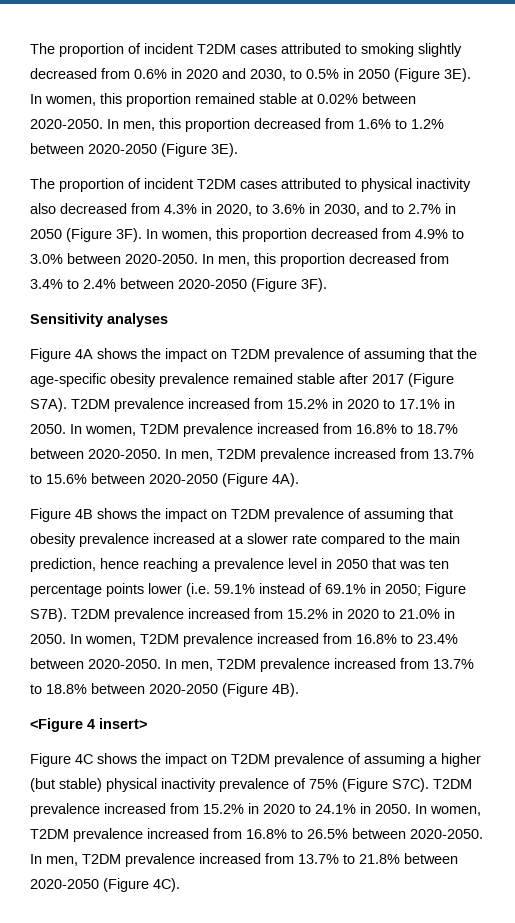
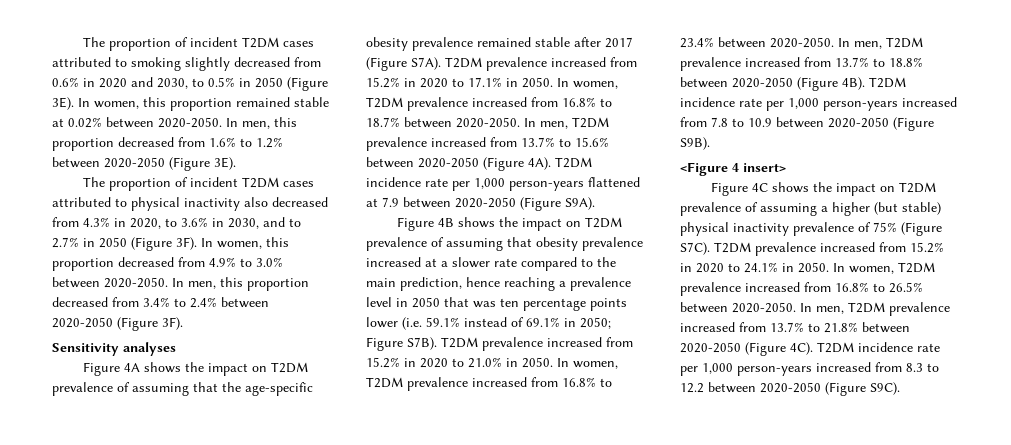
+ T2DM incidence rate per 1,000 person-years flattened at 7.9 between 2020-2050 (Figure S9A).
+ T2DM incidence rate per 1,000 person-years increased from 7.8 to 10.9 between 2020-2050 (Figure S9B).
+ T2DM incidence rate per 1,000 person-years increased from 8.3 to 12.2 between 2020-2050 (Figure S9C).

